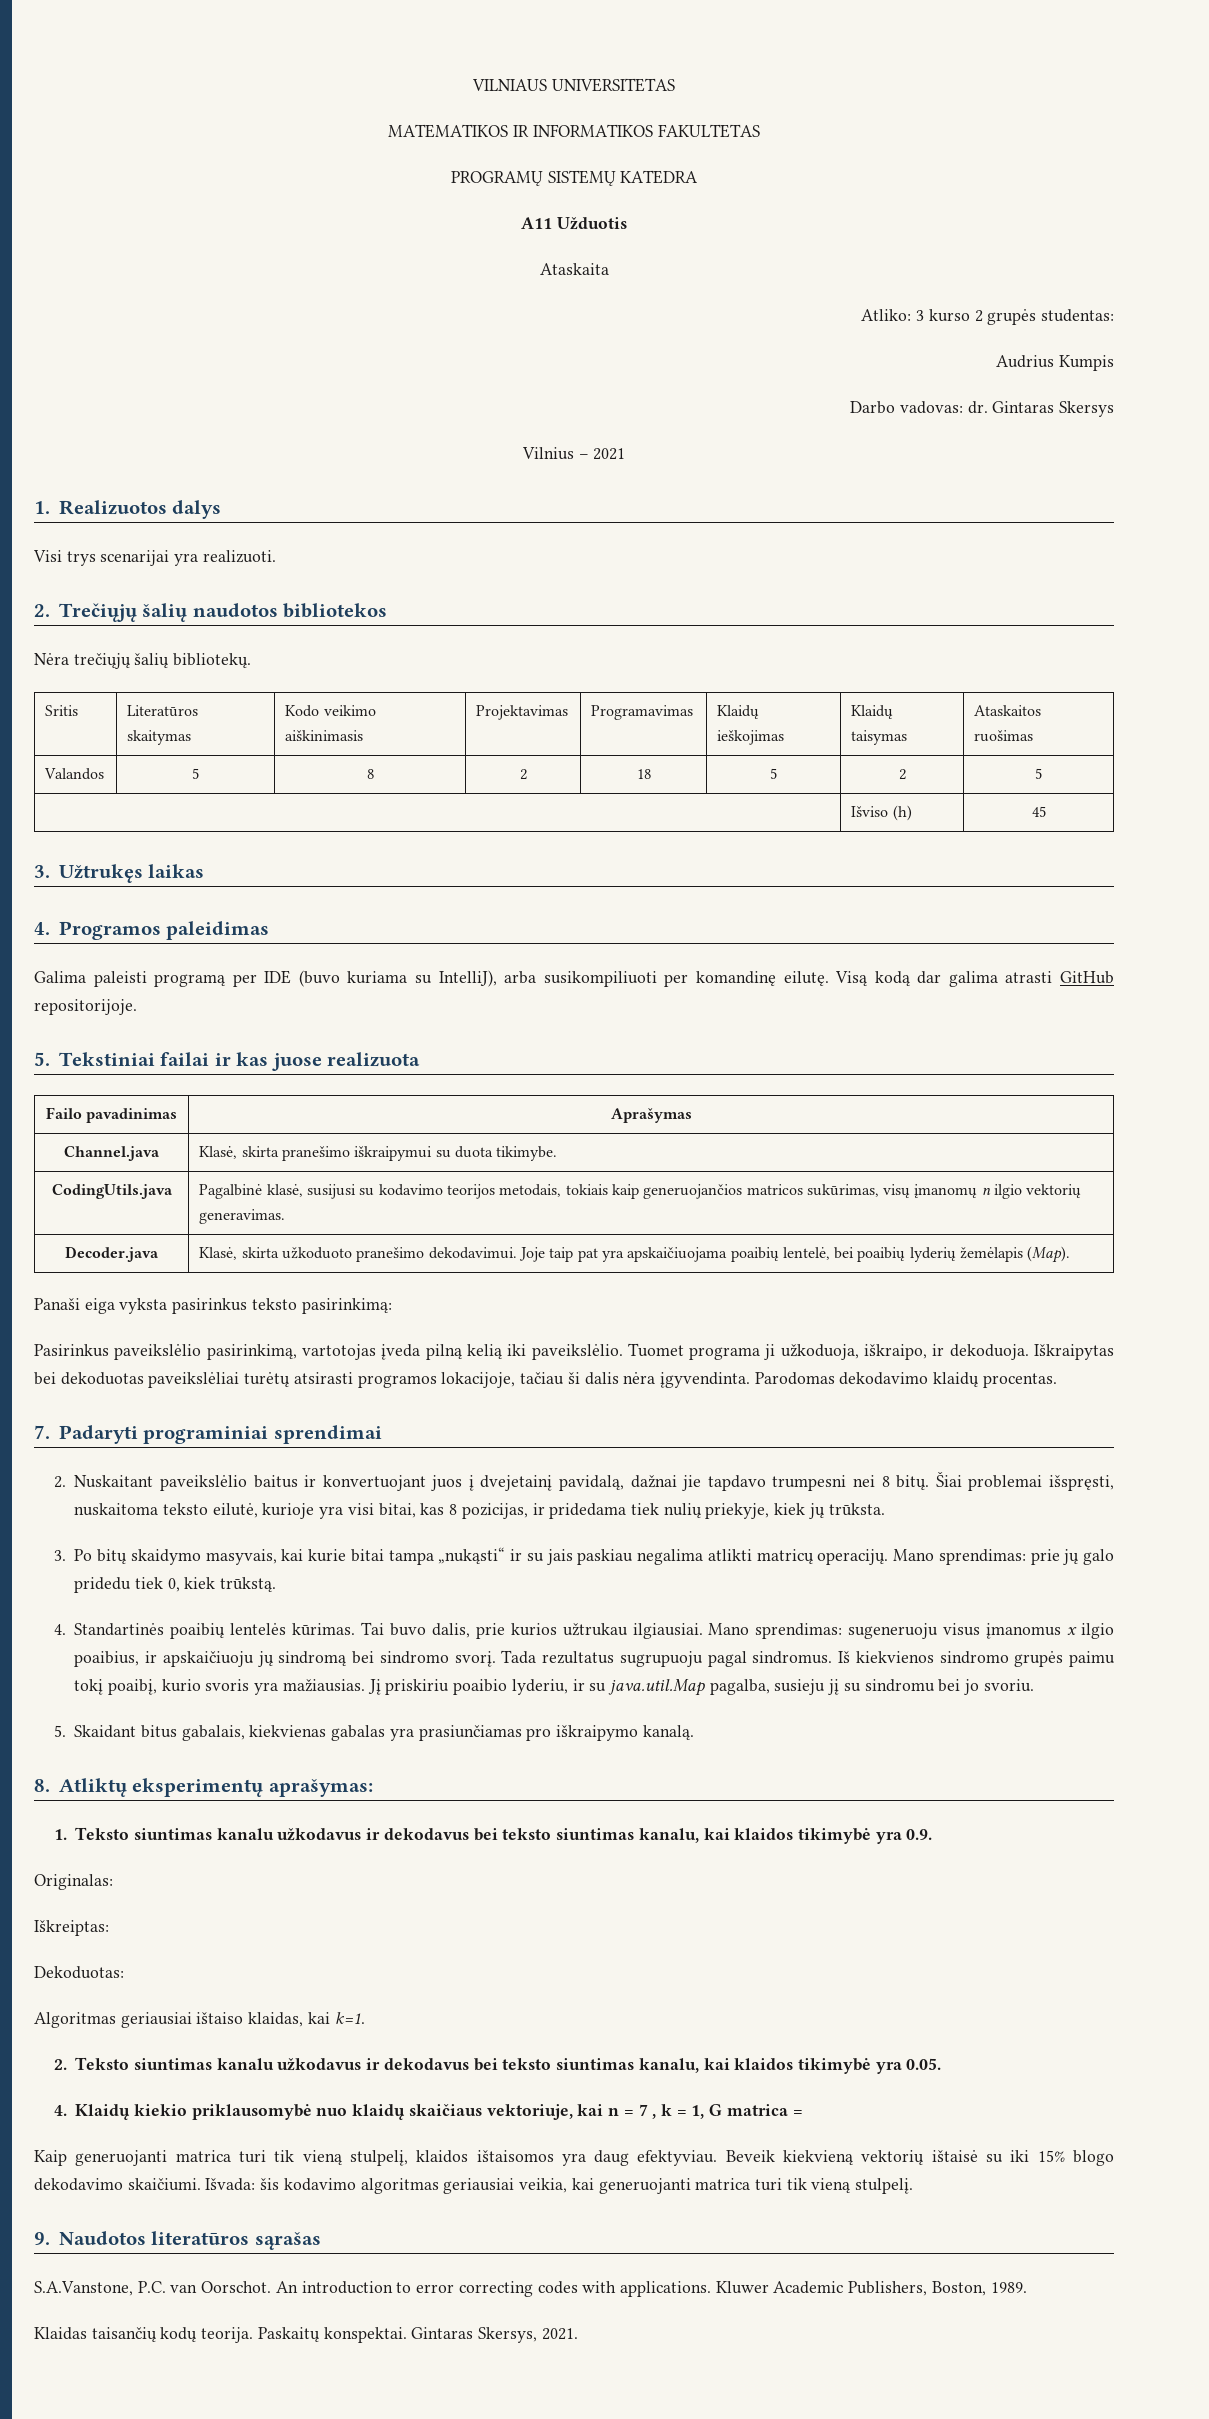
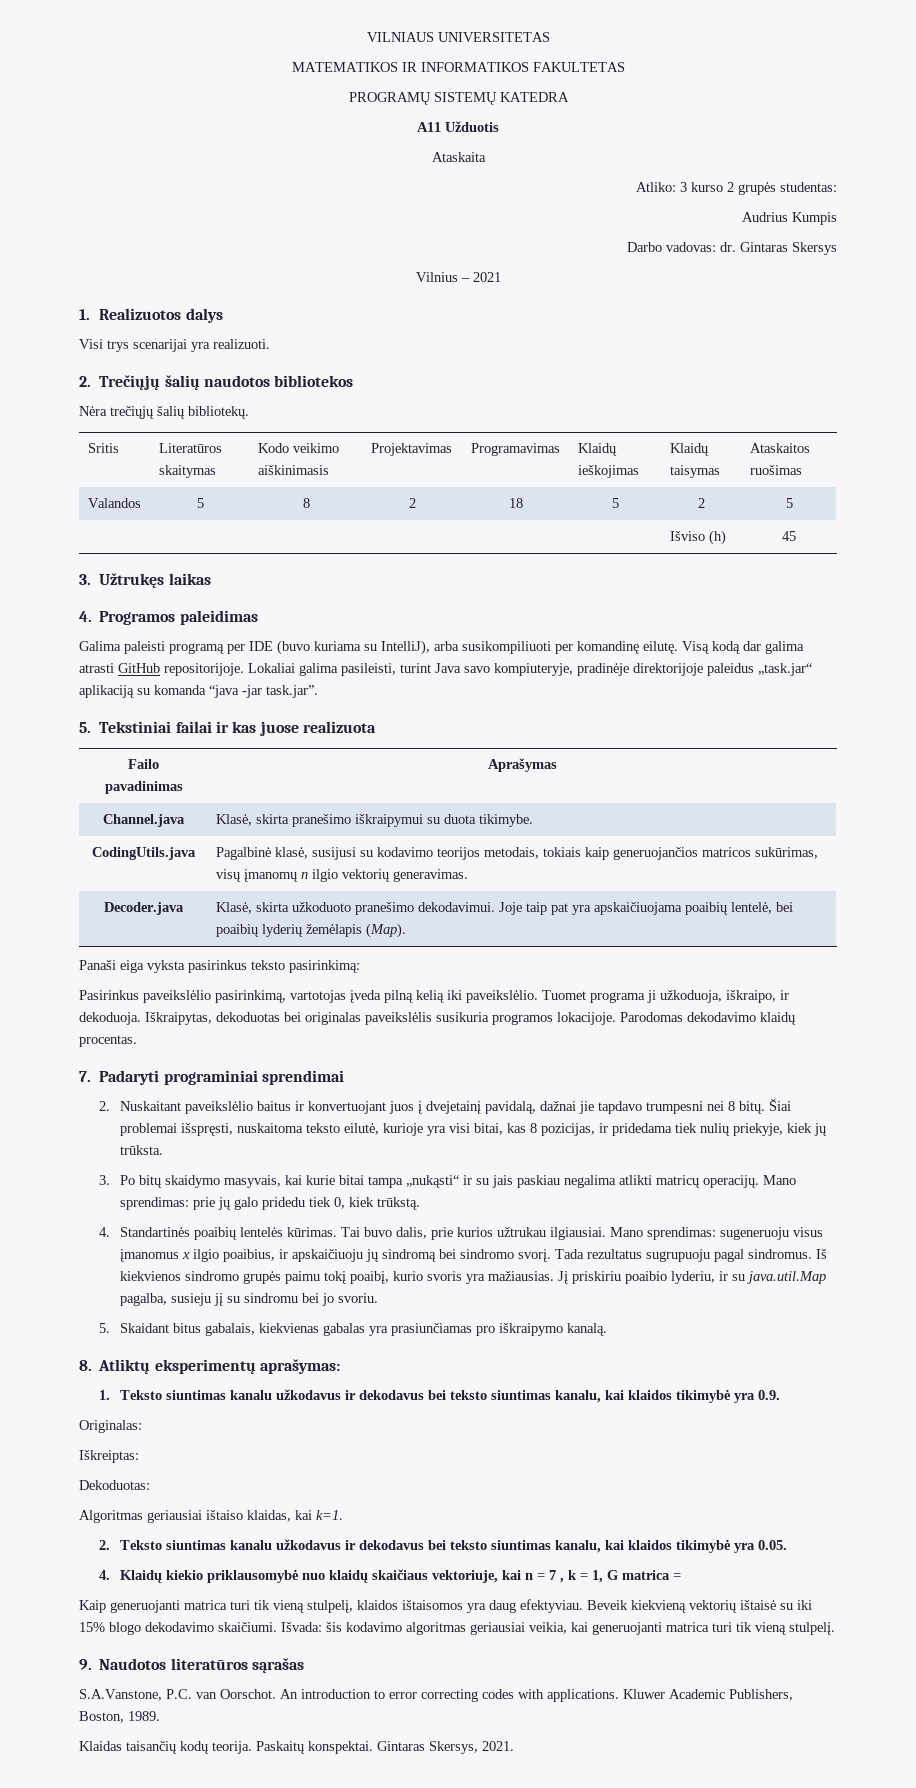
+ Lokaliai galima pasileisti, turint Java savo kompiuteryje, pradinėje direktorijoje paleidus „task.jar“ aplikaciją su komanda “java -jar task.jar”.
- Iškraipytas bei dekoduotas paveikslėliai turėtų atsirasti programos lokacijoje, tačiau ši dalis nėra įgyvendinta.
+ Iškraipytas, dekoduotas bei originalas paveikslėlis susikuria programos lokacijoje.

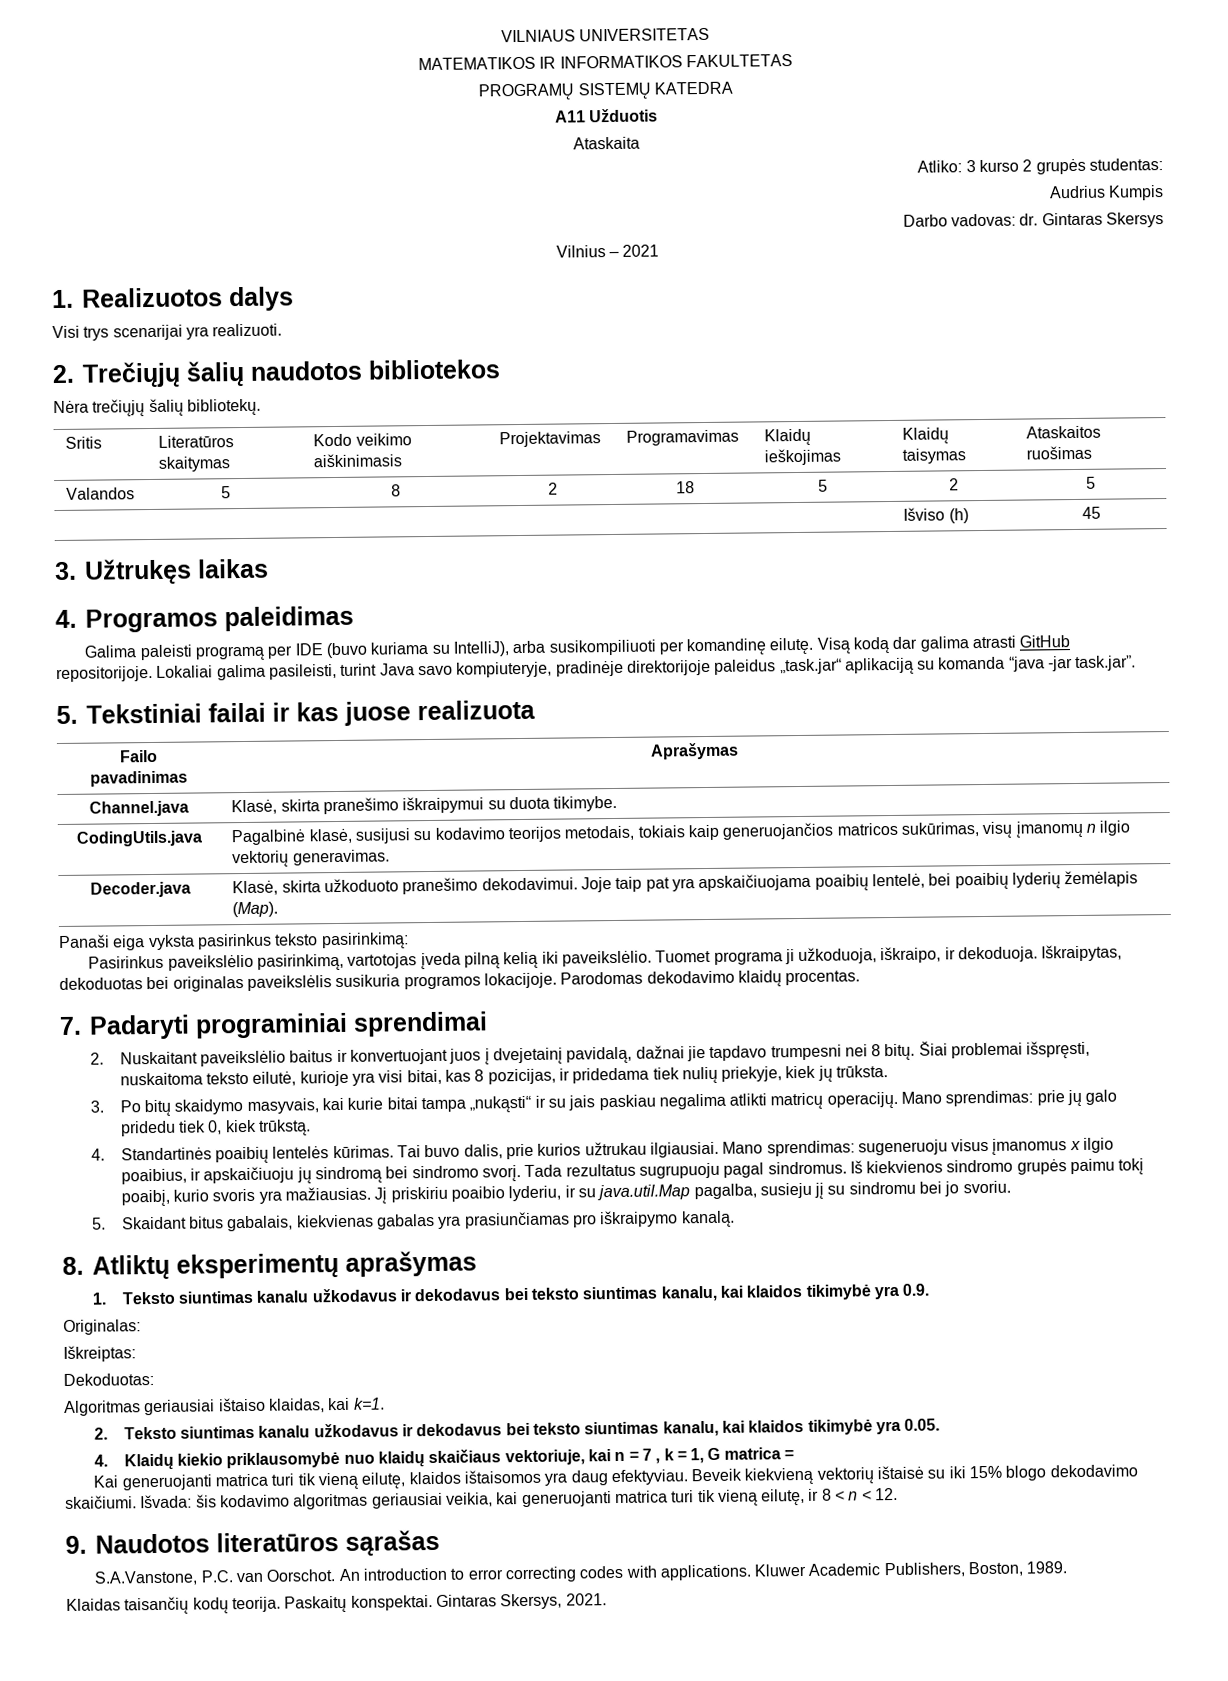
- 8. Atliktų eksperimentų aprašymas:
+ 8. Atliktų eksperimentų aprašymas
- Kaip generuojanti matrica turi tik vieną stulpelį, klaidos ištaisomos yra daug efektyviau.
+ Kai generuojanti matrica turi tik vieną eilutę, klaidos ištaisomos yra daug efektyviau.
- Išvada: šis kodavimo algoritmas geriausiai veikia, kai generuojanti matrica turi tik vieną stulpelį.
+ Išvada: šis kodavimo algoritmas geriausiai veikia, kai generuojanti matrica turi tik vieną eilutę, ir 8 < n < 12.

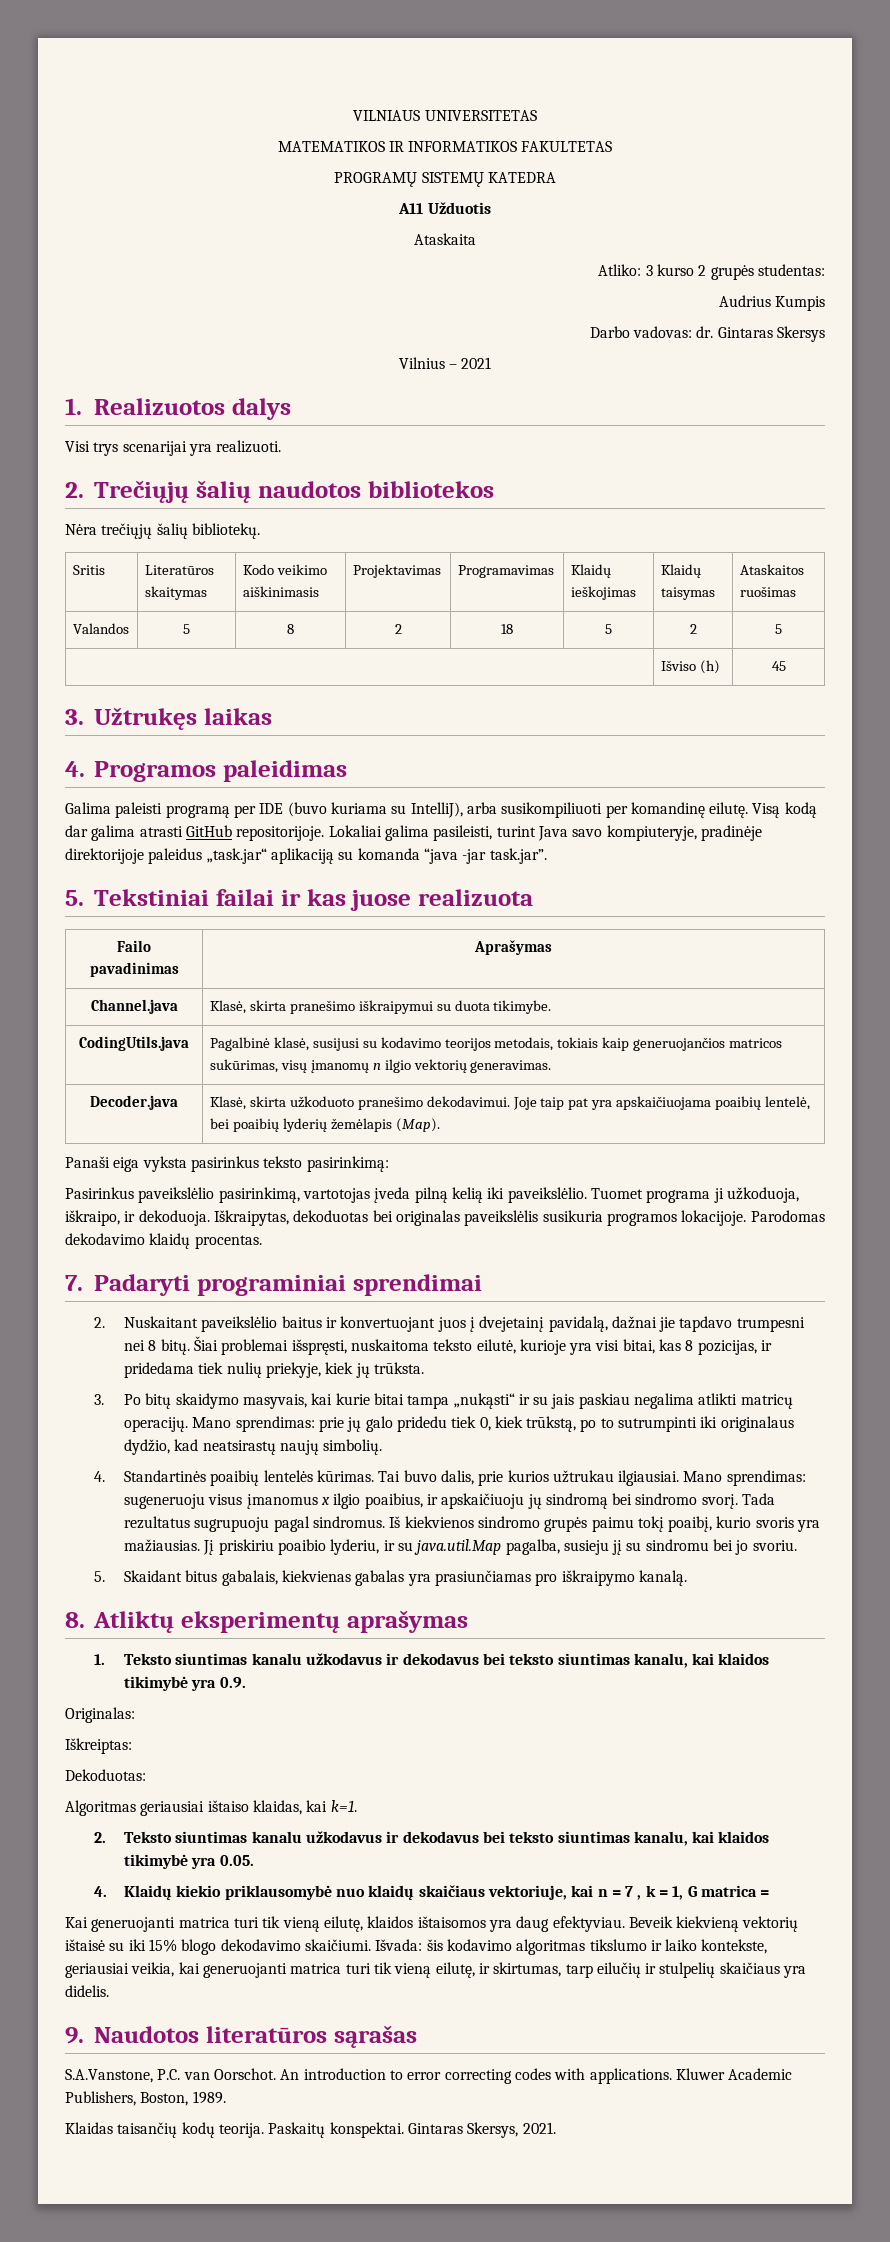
- Mano sprendimas: prie jų galo pridedu tiek 0, kiek trūkstą.
+ Mano sprendimas: prie jų galo pridedu tiek 0, kiek trūkstą, po to sutrumpinti iki originalaus dydžio, kad neatsirastų naujų simbolių.
- Išvada: šis kodavimo algoritmas geriausiai veikia, kai generuojanti matrica turi tik vieną eilutę, ir 8 < n < 12.
+ Išvada: šis kodavimo algoritmas tikslumo ir laiko kontekste, geriausiai veikia, kai generuojanti matrica turi tik vieną eilutę, ir skirtumas, tarp eilučių ir stulpelių skaičiaus yra didelis.

